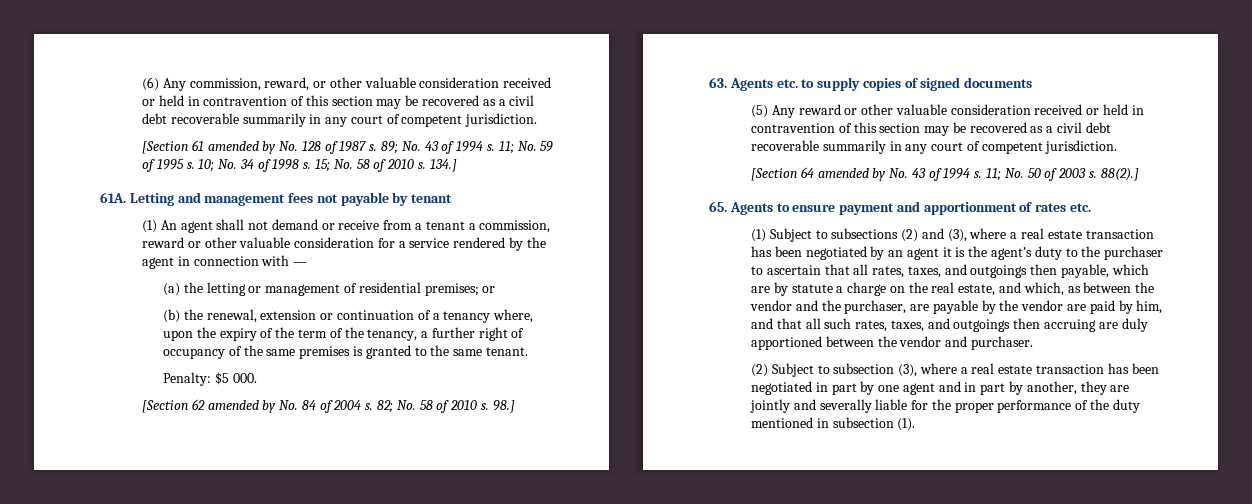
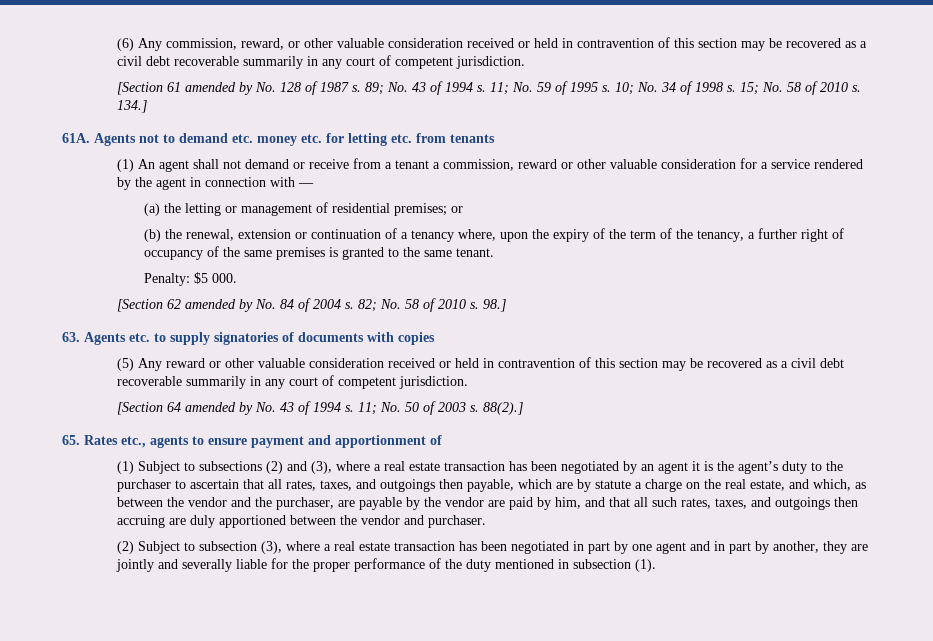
- Letting and management fees not payable by tenant
+ Agents not to demand etc. money etc. for letting etc. from tenants
- 63. Agents etc. to supply copies of signed documents
+ 63. Agents etc. to supply signatories of documents with copies
- 65. Agents to ensure payment and apportionment of rates etc.
+ 65. Rates etc., agents to ensure payment and apportionment of

